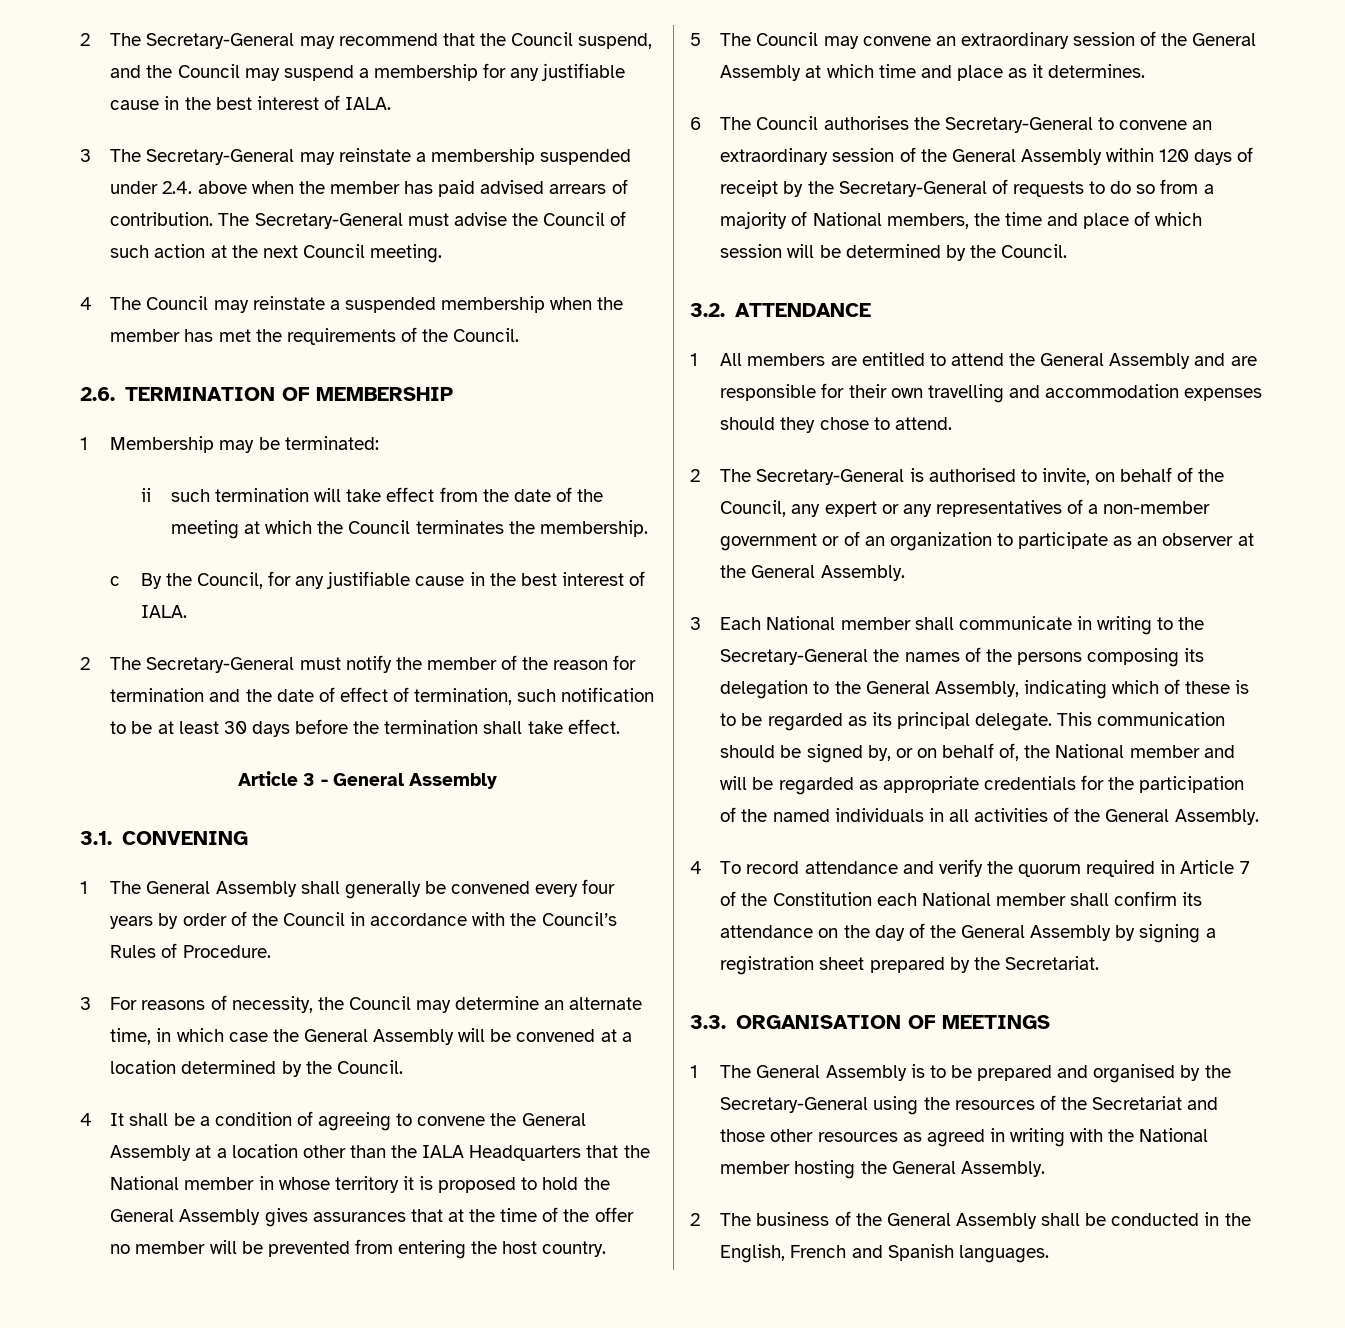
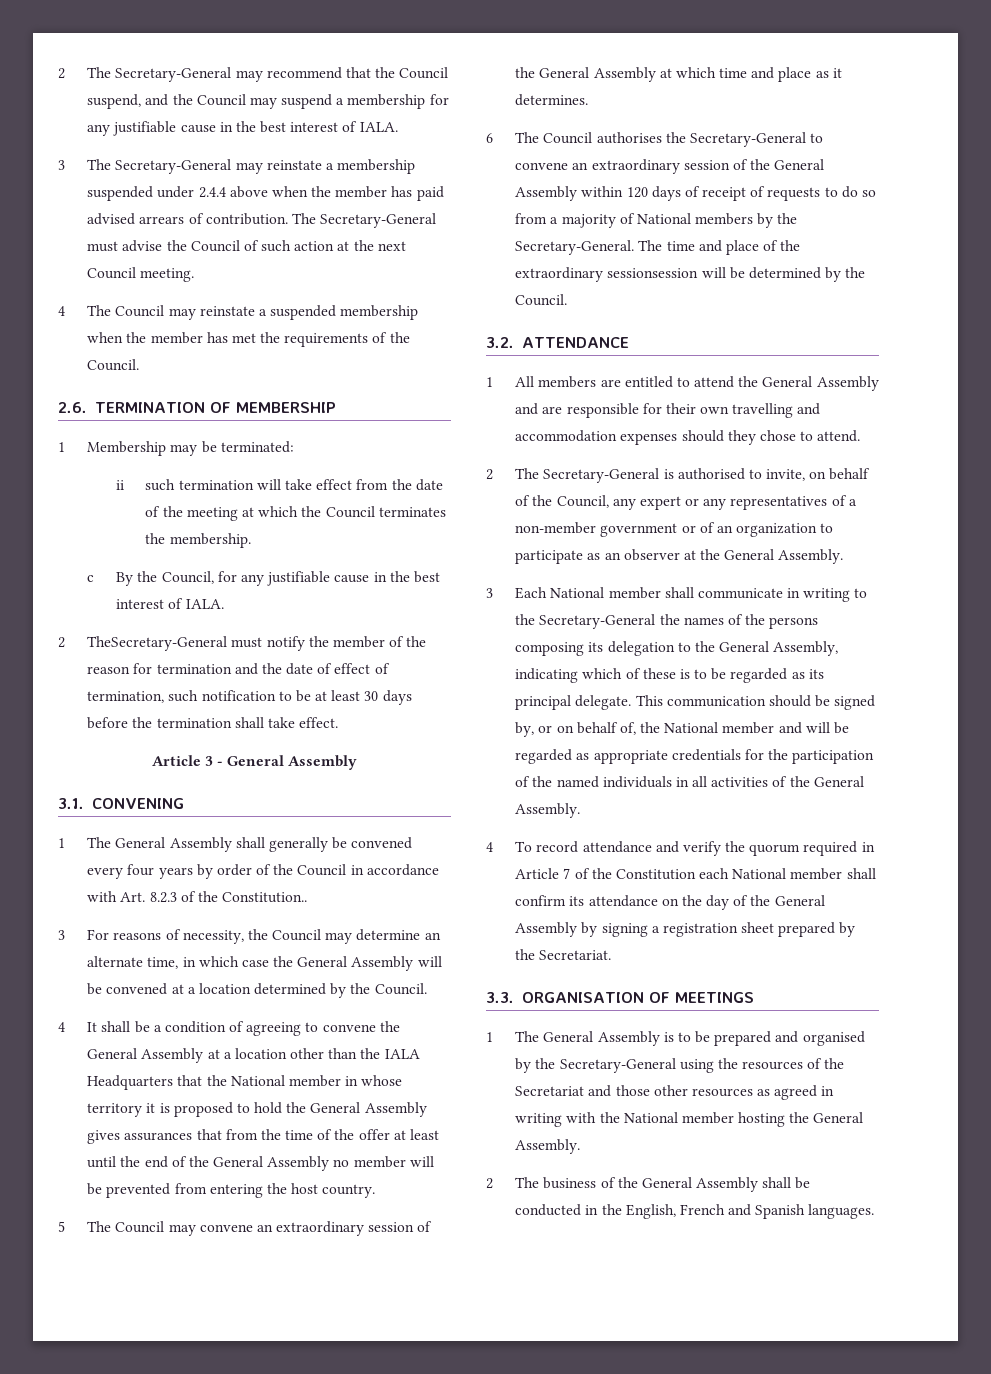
- 3 The Secretary-General may reinstate a membership suspended under 2.4. above when the member has paid advised arrears of contribution.
+ 3 The Secretary-General may reinstate a membership suspended under 2.4.4 above when the member has paid advised arrears of contribution.
- 2 The Secretary-General must notify the member of the reason for termination and the date of effect of termination, such notification to be at least 30 days before the termination shall take effect.
+ 2 TheSecretary-General must notify the member of the reason for termination and the date of effect of termination, such notification to be at least 30 days before the termination shall take effect.
- 1 The General Assembly shall generally be convened every four years by order of the Council in accordance with the Council’s Rules of Procedure.
+ 1 The General Assembly shall generally be convened every four years by order of the Council in accordance with Art. 8.2.3 of the Constitution..
- 4 It shall be a condition of agreeing to convene the General Assembly at a location other than the IALA Headquarters that the National member in whose territory it is proposed to hold the General Assembly gives assurances that at the time of the offer no member will be prevented from entering the host country.
+ 4 It shall be a condition of agreeing to convene the General Assembly at a location other than the IALA Headquarters that the National member in whose territory it is proposed to hold the General Assembly gives assurances that from the time of the offer at least until the end of the General Assembly no member will be prevented from entering the host country.
- 6 The Council authorises the Secretary-General to convene an extraordinary session of the General Assembly within 120 days of receipt by the Secretary-General of requests to do so from a majority of National members, the time and place of which session will be determined by the Council.
+ 6 The Council authorises the Secretary-General to convene an extraordinary session of the General Assembly within 120 days of receipt of requests to do so from a majority of National members by the Secretary-General. The time and place of the extraordinary sessionsession will be determined by the Council.

